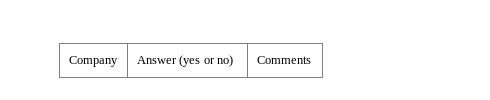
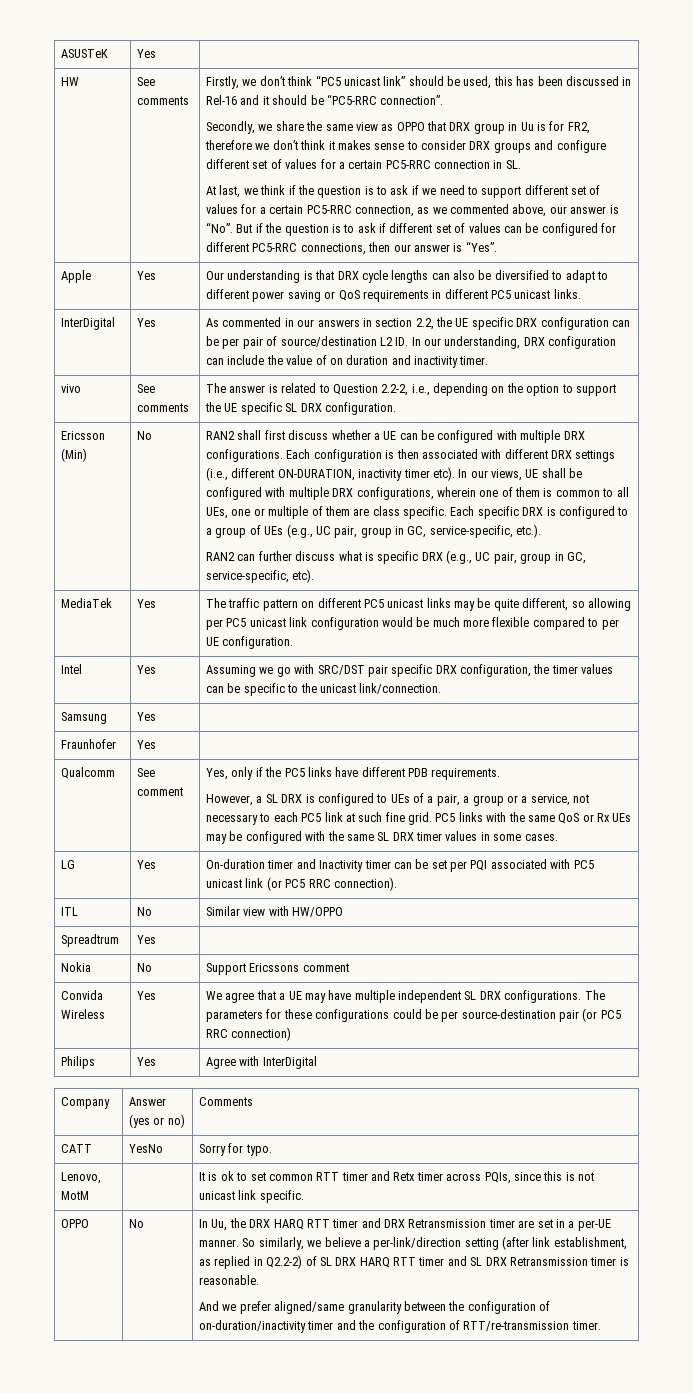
+ ASUSTeK | Yes |
+ HW | See comments | Firstly, we don’t think “PC5 unicast link” should be used, this has been discussed in Rel-16 and it should be “PC5-RRC connection”.
+ Secondly, we share the same view as OPPO that DRX group in Uu is for FR2, therefore we don’t think it makes sense to consider DRX groups and configure different set of values for a certain PC5-RRC connection in SL.
+ At last, we think if the question is to ask if we need to support different set of values for a certain PC5-RRC connection, as we commented above, our answer is “No”. But if the question is to ask if different set of values can be configured for different PC5-RRC connections, then our answer is “Yes”.
+ Apple | Yes | Our understanding is that DRX cycle lengths can also be diversified to adapt to different power saving or QoS requirements in different PC5 unicast links.
+ InterDigital | Yes | As commented in our answers in section 2.2, the UE specific DRX configuration can be per pair of source/destination L2 ID. In our understanding, DRX configuration can include the value of on duration and inactivity timer.
+ vivo | See comments | The answer is related to Question 2.2-2, i.e., depending on the option to support the UE specific SL DRX configuration.
+ Ericsson (Min) | No | RAN2 shall first discuss whether a UE can be configured with multiple DRX configurations. Each configuration is then associated with different DRX settings (i.e., different ON-DURATION, inactivity timer etc). In our views, UE shall be configured with multiple DRX configurations, wherein one of them is common to all UEs, one or multiple of them are class specific. Each specific DRX is configured to a group of UEs (e.g., UC pair, group in GC, service-specific, etc.).
+ RAN2 can further discuss what is specific DRX (e.g., UC pair, group in GC, service-specific, etc).
+ MediaTek | Yes | The traffic pattern on different PC5 unicast links may be quite different, so allowing per PC5 unicast link configuration would be much more flexible compared to per UE configuration.
+ Intel | Yes | Assuming we go with SRC/DST pair specific DRX configuration, the timer values can be specific to the unicast link/connection.
+ Samsung | Yes |
+ Fraunhofer | Yes |
+ Qualcomm | See comment | Yes, only if the PC5 links have different PDB requirements.
+ However, a SL DRX is configured to UEs of a pair, a group or a service, not necessary to each PC5 link at such fine grid. PC5 links with the same QoS or Rx UEs may be configured with the same SL DRX timer values in some cases.
+ LG | Yes | On-duration timer and Inactivity timer can be set per PQI associated with PC5 unicast link (or PC5 RRC connection).
+ ITL | No | Similar view with HW/OPPO
+ Spreadtrum | Yes |
+ Nokia | No | Support Ericssons comment
+ Convida Wireless | Yes | We agree that a UE may have multiple independent SL DRX configurations. The parameters for these configurations could be per source-destination pair (or PC5 RRC connection)
+ Philips | Yes | Agree with InterDigital
+ CATT | YesNo | Sorry for typo.
+ Lenovo, MotM | | It is ok to set common RTT timer and Retx timer across PQIs, since this is not unicast link specific.
+ OPPO | No | In Uu, the DRX HARQ RTT timer and DRX Retransmission timer are set in a per-UE manner. So similarly, we believe a per-link/direction setting (after link establishment, as replied in Q2.2-2) of SL DRX HARQ RTT timer and SL DRX Retransmission timer is reasonable.
+ And we prefer aligned/same granularity between the configuration of on-duration/inactivity timer and the configuration of RTT/re-transmission timer.

